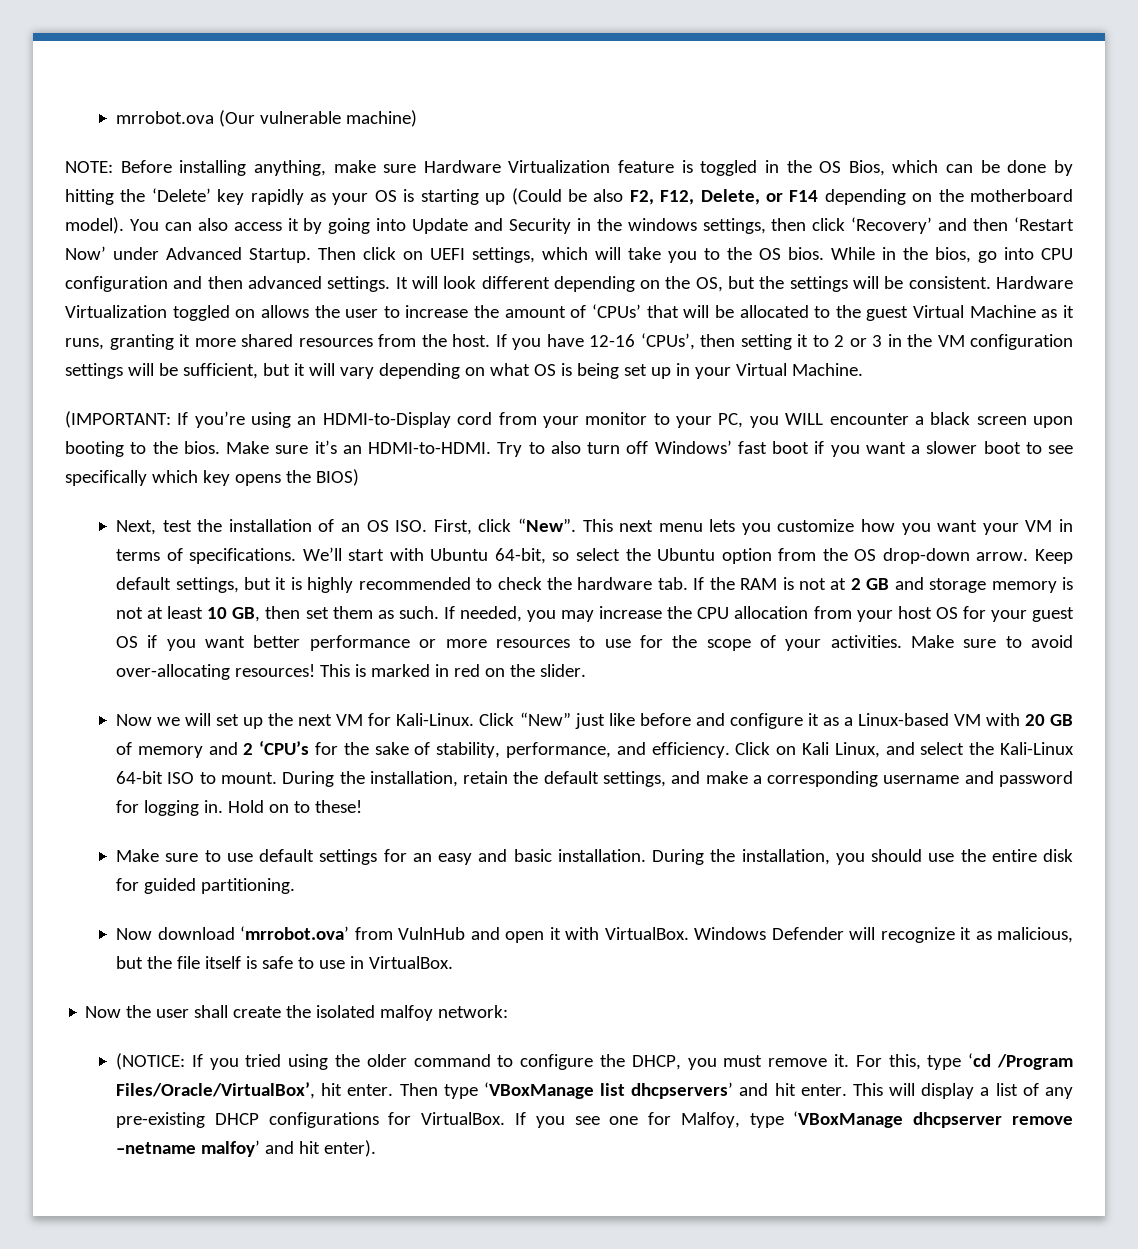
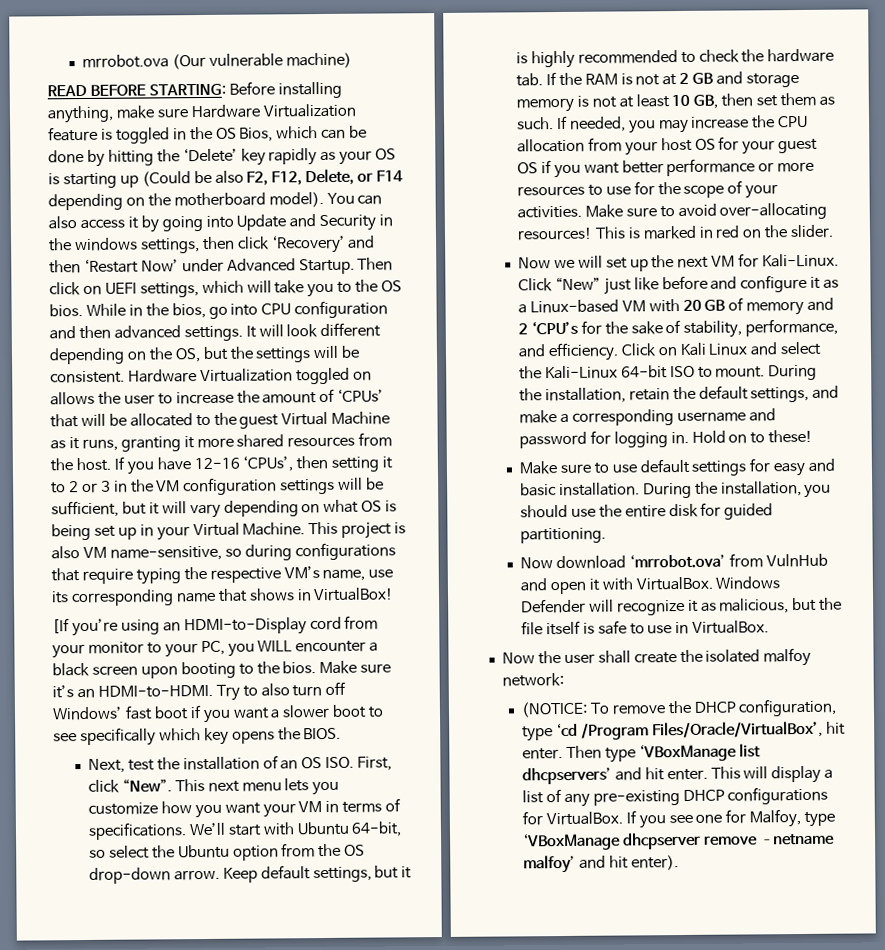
- NOTE: Before installing anything, make sure Hardware Virtualization feature is toggled in the OS Bios, which can be done by hitting the ‘Delete’ key rapidly as your OS is starting up (Could be also F2, F12, Delete, or F14 depending on the motherboard model).
+ READ BEFORE STARTING: Before installing anything, make sure Hardware Virtualization feature is toggled in the OS Bios, which can be done by hitting the ‘Delete’ key rapidly as your OS is starting up (Could be also F2, F12, Delete, or F14 depending on the motherboard model).
- If you have 12-16 ‘CPUs’, then setting it to 2 or 3 in the VM configuration settings will be sufficient, but it will vary depending on what OS is being set up in your Virtual Machine.
- (IMPORTANT: If you’re using an HDMI-to-Display cord from your monitor to your PC, you WILL encounter a black screen upon booting to the bios.
+ If you have 12-16 ‘CPUs’, then setting it to 2 or 3 in the VM configuration settings will be sufficient, but it will vary depending on what OS is being set up in your Virtual Machine. This project is also VM name-sensitive, so during configurations that require typing the respective VM’s name, use its corresponding name that shows in VirtualBox!
+ [If you’re using an HDMI-to-Display cord from your monitor to your PC, you WILL encounter a black screen upon booting to the bios.
- Try to also turn off Windows’ fast boot if you want a slower boot to see specifically which key opens the BIOS)
+ Try to also turn off Windows’ fast boot if you want a slower boot to see specifically which key opens the BIOS.
- Click on Kali Linux, and select the Kali-Linux 64-bit ISO to mount.
+ Click on Kali Linux and select the Kali-Linux 64-bit ISO to mount.
- Make sure to use default settings for an easy and basic installation.
+ Make sure to use default settings for easy and basic installation.
- (NOTICE: If you tried using the older command to configure the DHCP, you must remove it. For this, type ‘cd /Program Files/Oracle/VirtualBox’, hit enter.
+ (NOTICE: To remove the DHCP configuration, type ‘cd /Program Files/Oracle/VirtualBox’, hit enter.

